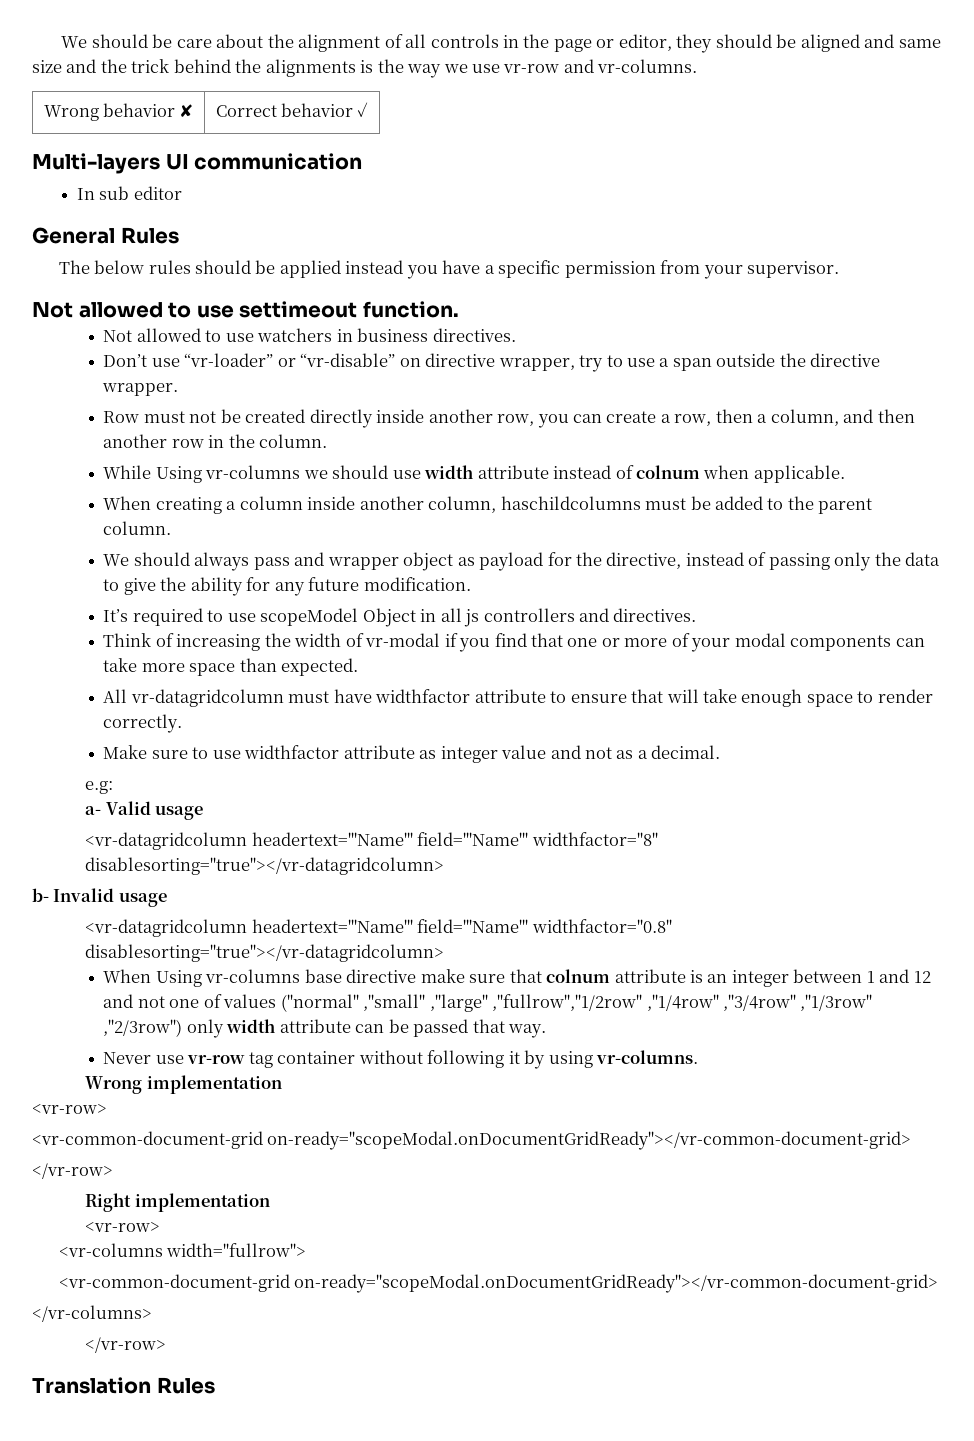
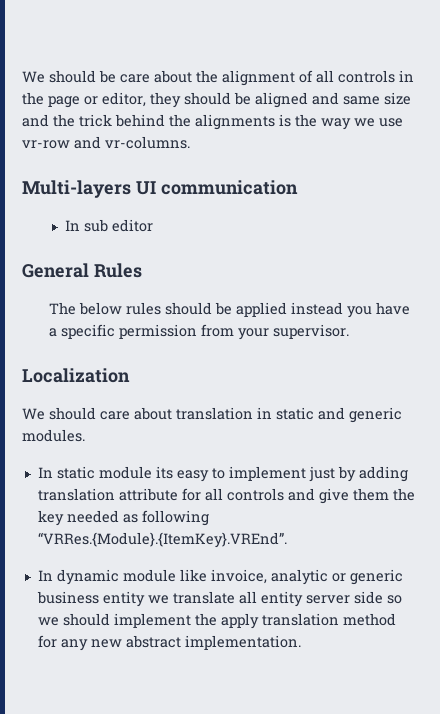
- Wrong behavior ✘ | Correct behavior ✓
- Not allowed to use settimeout function.
- Not allowed to use watchers in business directives.
- Don’t use “vr-loader” or “vr-disable” on directive wrapper, try to use a span outside the directive wrapper.
- Row must not be created directly inside another row, you can create a row, then a column, and then another row in the column.
- While Using vr-columns we should use width attribute instead of colnum when applicable.
- When creating a column inside another column, haschildcolumns must be added to the parent column.
- We should always pass and wrapper object as payload for the directive, instead of passing only the data to give the ability for any future modification.
- It’s required to use scopeModel Object in all js controllers and directives.
- Think of increasing the width of vr-modal if you find that one or more of your modal components can take more space than expected.
- All vr-datagridcolumn must have widthfactor attribute to ensure that will take enough space to render correctly.
- Make sure to use widthfactor attribute as integer value and not as a decimal.
- e.g:
- a- Valid usage
- <vr-datagridcolumn headertext="'Name'" field="'Name'" widthfactor="8" disablesorting="true"></vr-datagridcolumn>
- b- Invalid usage
- <vr-datagridcolumn headertext="'Name'" field="'Name'" widthfactor="0.8" disablesorting="true"></vr-datagridcolumn>
- When Using vr-columns base directive make sure that colnum attribute is an integer between 1 and 12 and not one of values ("normal" ,"small" ,"large" ,"fullrow","1/2row" ,"1/4row" ,"3/4row" ,"1/3row" ,"2/3row") only width attribute can be passed that way.
- Never use vr-row tag container without following it by using vr-columns.
- Wrong implementation
- <vr-row>
- <vr-common-document-grid on-ready="scopeModal.onDocumentGridReady"></vr-common-document-grid>
- </vr-row>
- Right implementation
- <vr-row>
- <vr-columns width="fullrow">
- <vr-common-document-grid on-ready="scopeModal.onDocumentGridReady"></vr-common-document-grid>
- </vr-columns>
- </vr-row>
- Translation Rules
+ Localization
+ We should care about translation in static and generic modules.
+ In static module its easy to implement just by adding translation attribute for all controls and give them the key needed as following “VRRes.{Module}.{ItemKey}.VREnd”.
+ In dynamic module like invoice, analytic or generic business entity we translate all entity server side so we should implement the apply translation method for any new abstract implementation.

